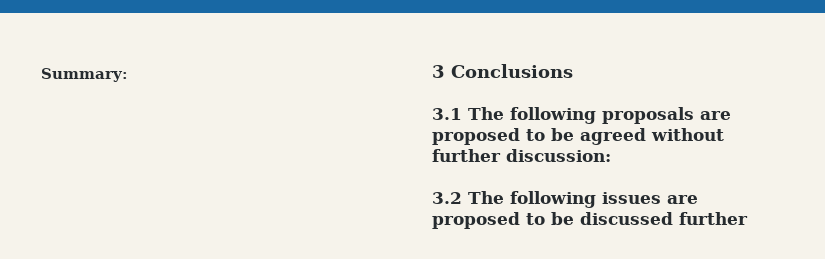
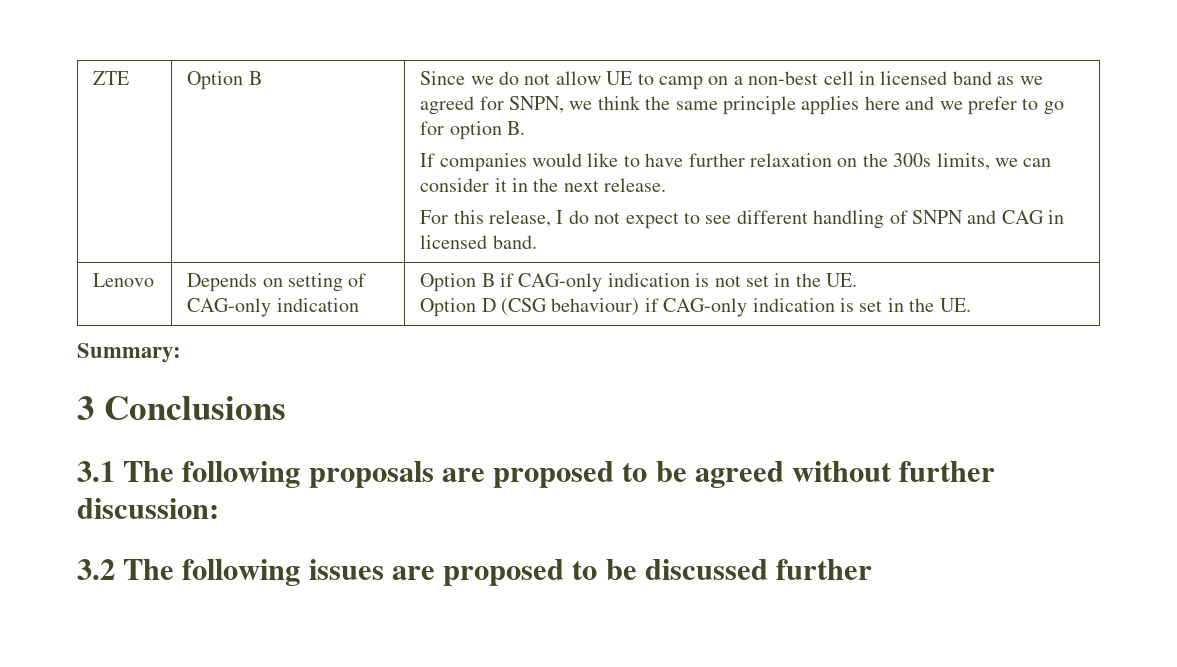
+ ZTE | Option B | Since we do not allow UE to camp on a non-best cell in licensed band as we agreed for SNPN, we think the same principle applies here and we prefer to go for option B.
+ If companies would like to have further relaxation on the 300s limits, we can consider it in the next release.
+ For this release, I do not expect to see different handling of SNPN and CAG in licensed band.
+ Lenovo | Depends on setting of CAG-only indication | Option B if CAG-only indication is not set in the UE.
+ Option D (CSG behaviour) if CAG-only indication is set in the UE.

